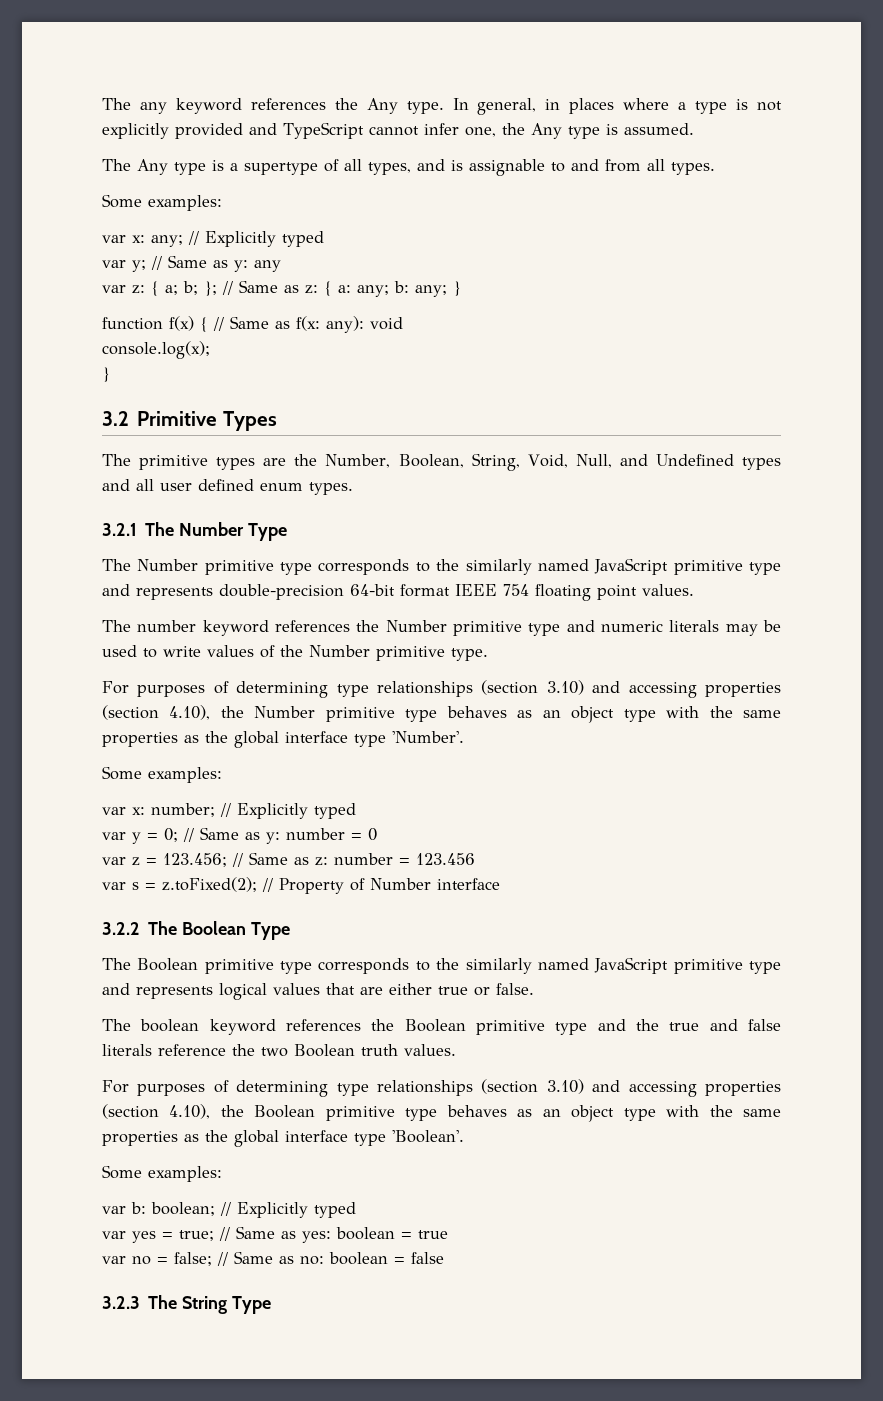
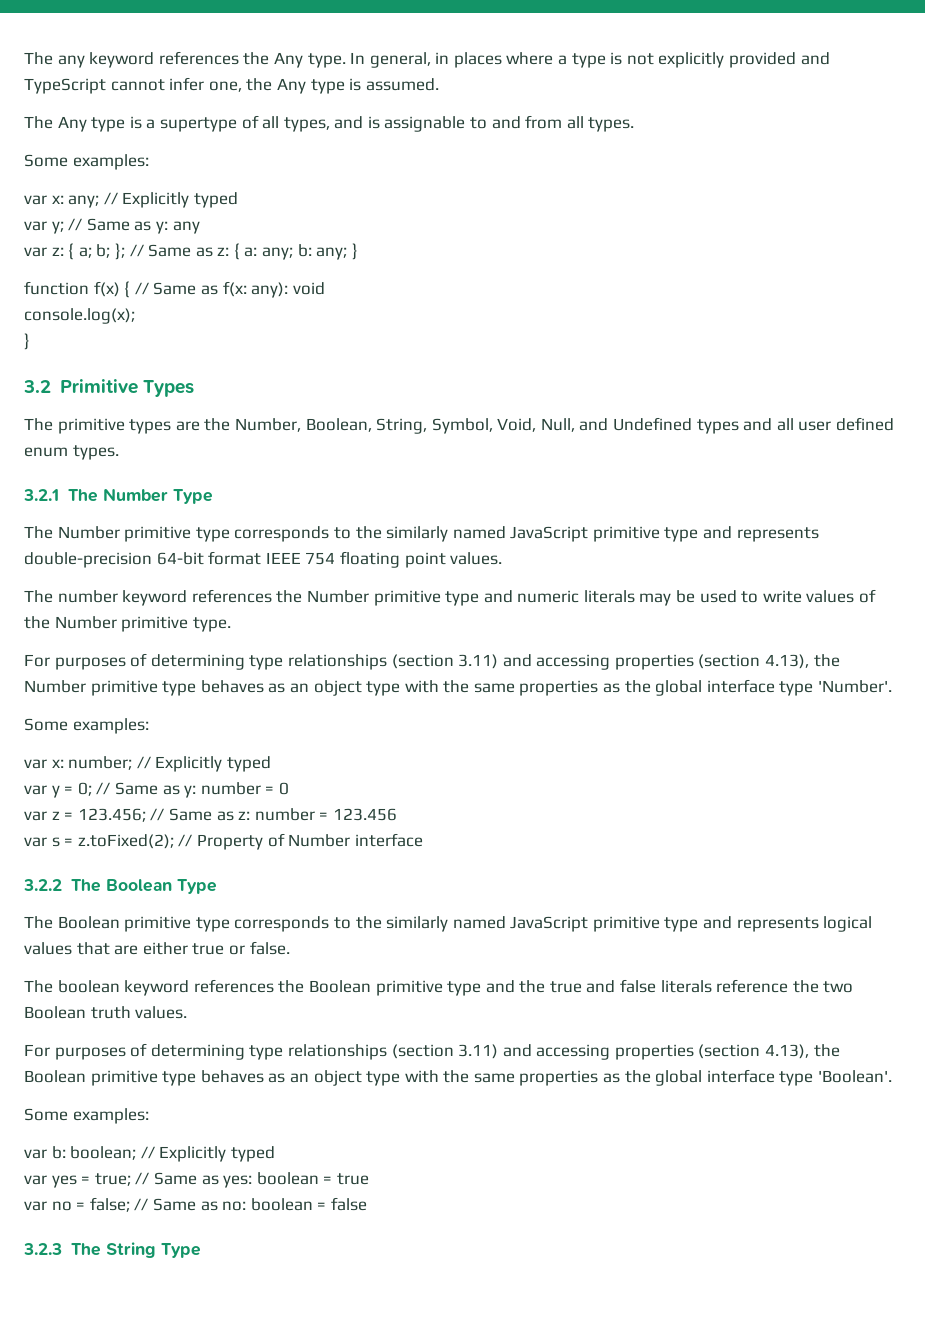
- The primitive types are the Number, Boolean, String, Void, Null, and Undefined types and all user defined enum types.
+ The primitive types are the Number, Boolean, String, Symbol, Void, Null, and Undefined types and all user defined enum types.
- For purposes of determining type relationships (section 3.10) and accessing properties (section 4.10), the Number primitive type behaves as an object type with the same properties as the global interface type 'Number'.
+ For purposes of determining type relationships (section 3.11) and accessing properties (section 4.13), the Number primitive type behaves as an object type with the same properties as the global interface type 'Number'.
- For purposes of determining type relationships (section 3.10) and accessing properties (section 4.10), the Boolean primitive type behaves as an object type with the same properties as the global interface type 'Boolean'.
+ For purposes of determining type relationships (section 3.11) and accessing properties (section 4.13), the Boolean primitive type behaves as an object type with the same properties as the global interface type 'Boolean'.

